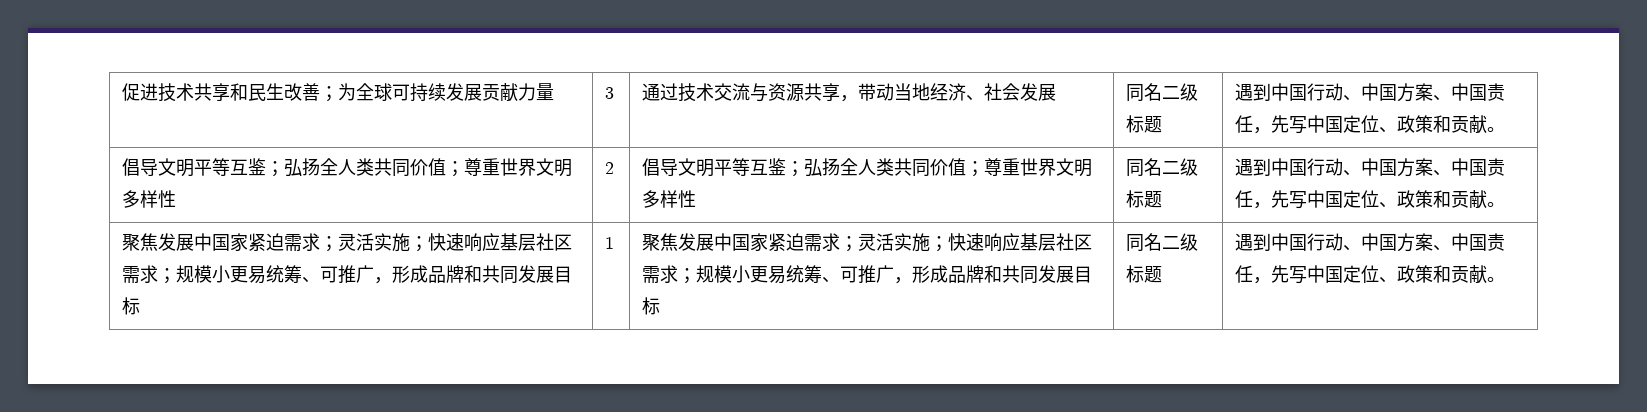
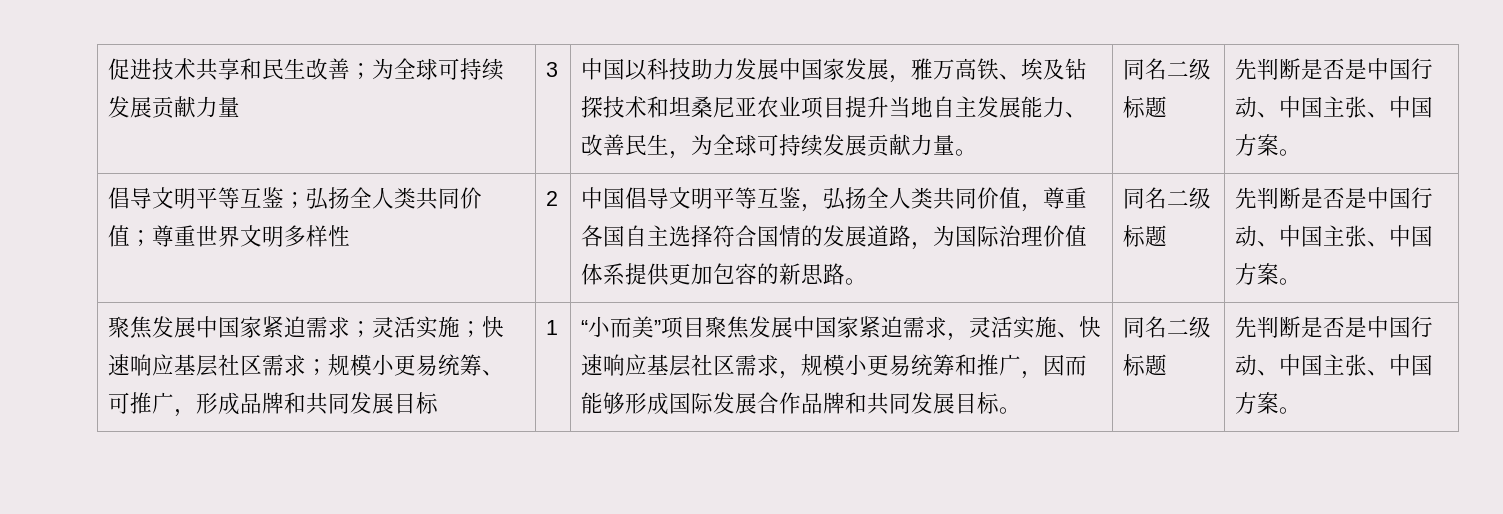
- 通过技术交流与资源共享，带动当地经济、社会发展 | 同名二级标题 | 遇到中国行动、中国方案、中国责任，先写中国定位、政策和贡献。
+ 中国以科技助力发展中国家发展，雅万高铁、埃及钻探技术和坦桑尼亚农业项目提升当地自主发展能力、改善民生，为全球可持续发展贡献力量。 | 同名二级标题 | 先判断是否是中国行动、中国主张、中国方案。
- 倡导文明平等互鉴；弘扬全人类共同价值；尊重世界文明多样性 | 同名二级标题 | 遇到中国行动、中国方案、中国责任，先写中国定位、政策和贡献。
+ 中国倡导文明平等互鉴，弘扬全人类共同价值，尊重各国自主选择符合国情的发展道路，为国际治理价值体系提供更加包容的新思路。 | 同名二级标题 | 先判断是否是中国行动、中国主张、中国方案。
- 聚焦发展中国家紧迫需求；灵活实施；快速响应基层社区需求；规模小更易统筹、可推广，形成品牌和共同发展目标 | 同名二级标题 | 遇到中国行动、中国方案、中国责任，先写中国定位、政策和贡献。
+ “小而美”项目聚焦发展中国家紧迫需求，灵活实施、快速响应基层社区需求，规模小更易统筹和推广，因而能够形成国际发展合作品牌和共同发展目标。 | 同名二级标题 | 先判断是否是中国行动、中国主张、中国方案。

